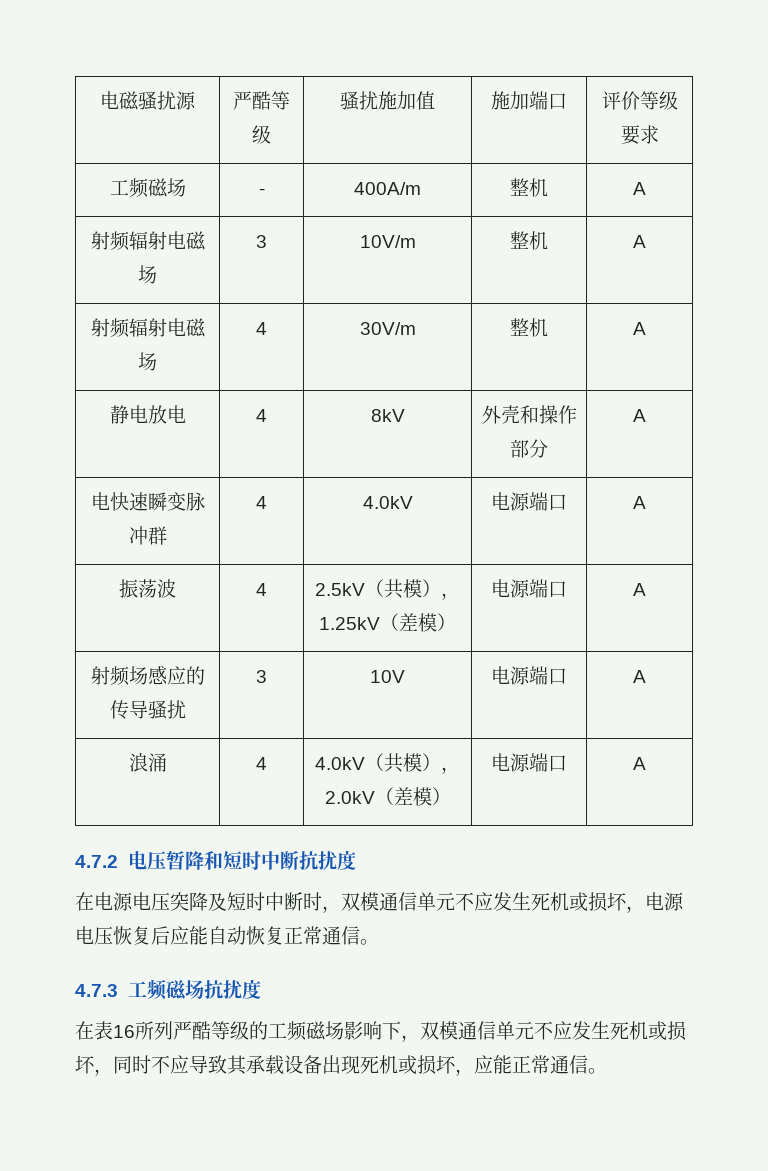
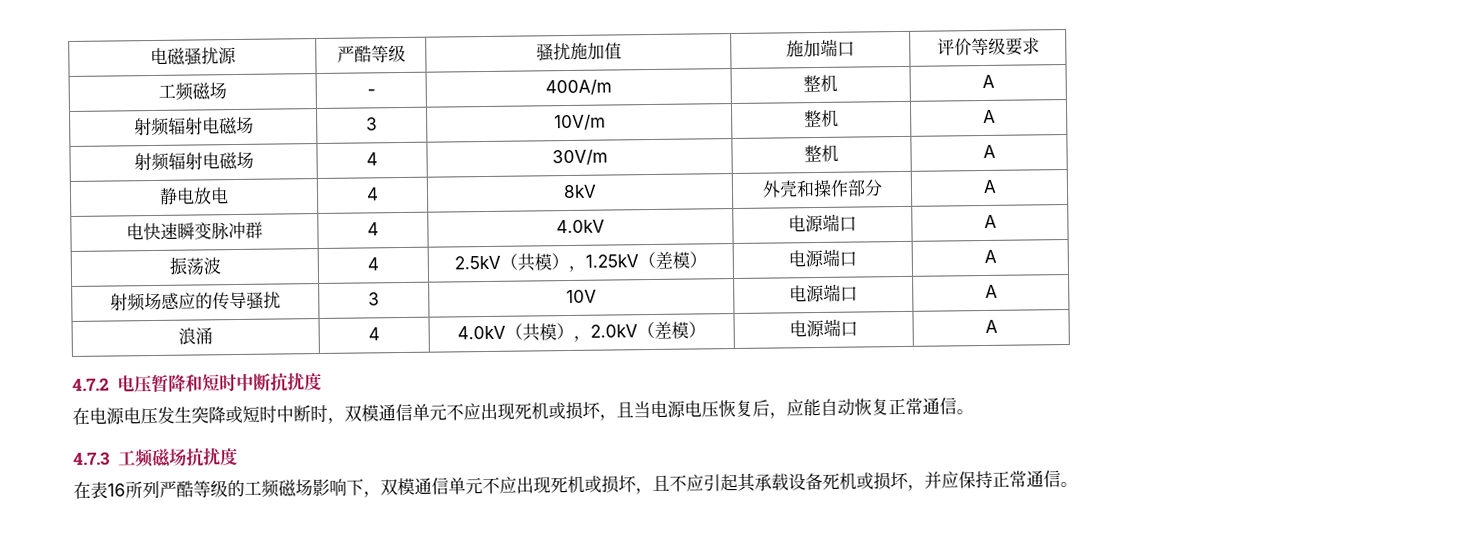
- 在电源电压突降及短时中断时，双模通信单元不应发生死机或损坏，电源电压恢复后应能自动恢复正常通信。
+ 在电源电压发生突降或短时中断时，双模通信单元不应出现死机或损坏，且当电源电压恢复后，应能自动恢复正常通信。
- 在表16所列严酷等级的工频磁场影响下，双模通信单元不应发生死机或损坏，同时不应导致其承载设备出现死机或损坏，应能正常通信。
+ 在表16所列严酷等级的工频磁场影响下，双模通信单元不应出现死机或损坏，且不应引起其承载设备死机或损坏，并应保持正常通信。

